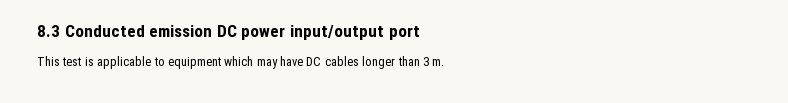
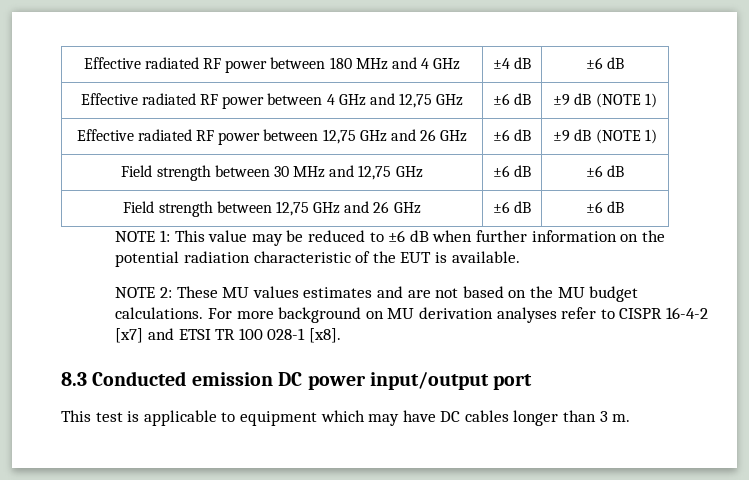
+ Effective radiated RF power between 180 MHz and 4 GHz | ±4 dB | ±6 dB
+ Effective radiated RF power between 4 GHz and 12,75 GHz | ±6 dB | ±9 dB (NOTE 1)
+ Effective radiated RF power between 12,75 GHz and 26 GHz | ±6 dB | ±9 dB (NOTE 1)
+ Field strength between 30 MHz and 12,75 GHz | ±6 dB | ±6 dB
+ Field strength between 12,75 GHz and 26 GHz | ±6 dB | ±6 dB
+ NOTE 1: This value may be reduced to ±6 dB when further information on the potential radiation characteristic of the EUT is available.
+ NOTE 2: These MU values estimates and are not based on the MU budget calculations. For more background on MU derivation analyses refer to CISPR 16-4-2 [x7] and ETSI TR 100 028-1 [x8].

